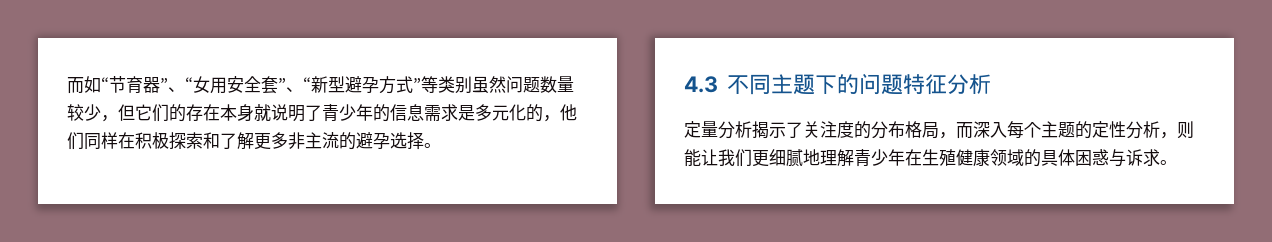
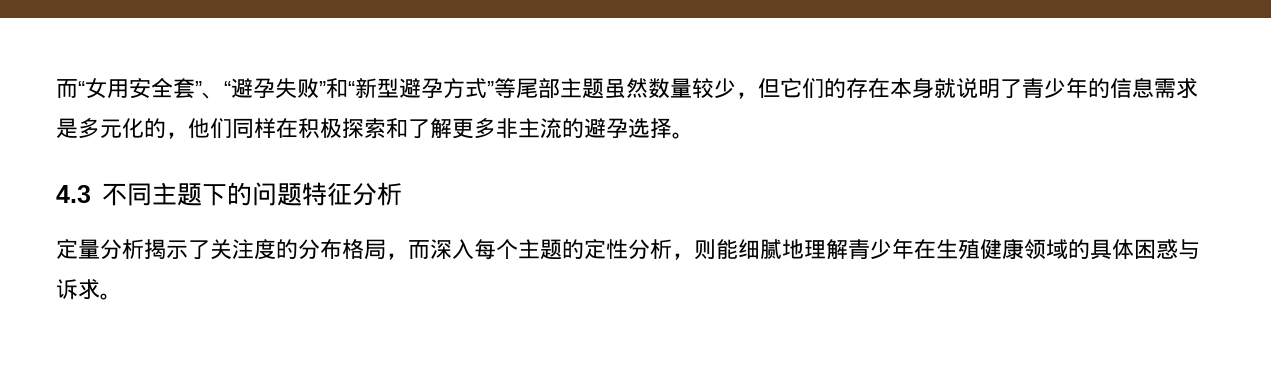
- 而如“节育器”、“女用安全套”、“新型避孕方式”等类别虽然问题数量较少，但它们的存在本身就说明了青少年的信息需求是多元化的，他们同样在积极探索和了解更多非主流的避孕选择。
+ 而“女用安全套”、“避孕失败”和“新型避孕方式”等尾部主题虽然数量较少，但它们的存在本身就说明了青少年的信息需求是多元化的，他们同样在积极探索和了解更多非主流的避孕选择。
- 定量分析揭示了关注度的分布格局，而深入每个主题的定性分析，则能让我们更细腻地理解青少年在生殖健康领域的具体困惑与诉求。
+ 定量分析揭示了关注度的分布格局，而深入每个主题的定性分析，则能细腻地理解青少年在生殖健康领域的具体困惑与诉求。

